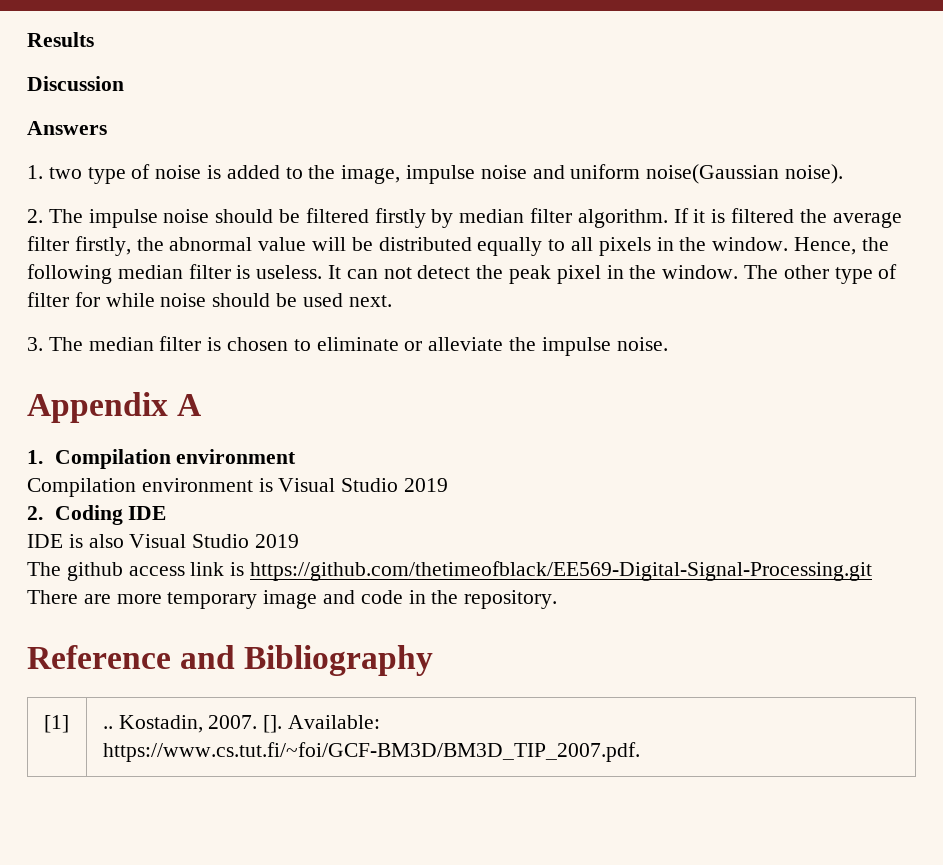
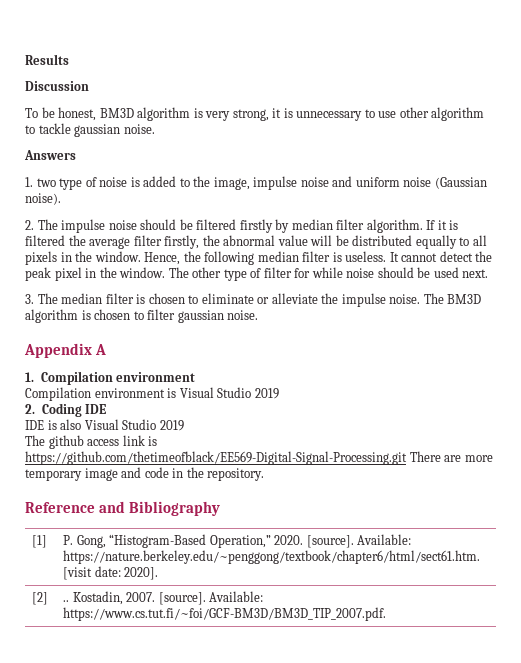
+ To be honest, BM3D algorithm is very strong, it is unnecessary to use other algorithm to tackle gaussian noise.
- 1. two type of noise is added to the image, impulse noise and uniform noise(Gaussian noise).
+ 1. two type of noise is added to the image, impulse noise and uniform noise (Gaussian noise).
- It can not detect the peak pixel in the window.
+ It cannot detect the peak pixel in the window.
+ The BM3D algorithm is chosen to filter gaussian noise.
- [1] | .. Kostadin, 2007. []. Available: https://www.cs.tut.fi/~foi/GCF-BM3D/BM3D_TIP_2007.pdf.
+ [1] | P. Gong, “Histogram-Based Operation,” 2020. [source]. Available: https://nature.berkeley.edu/~penggong/textbook/chapter6/html/sect61.htm. [visit date: 2020].
+ [2] | .. Kostadin, 2007. [source]. Available: https://www.cs.tut.fi/~foi/GCF-BM3D/BM3D_TIP_2007.pdf.

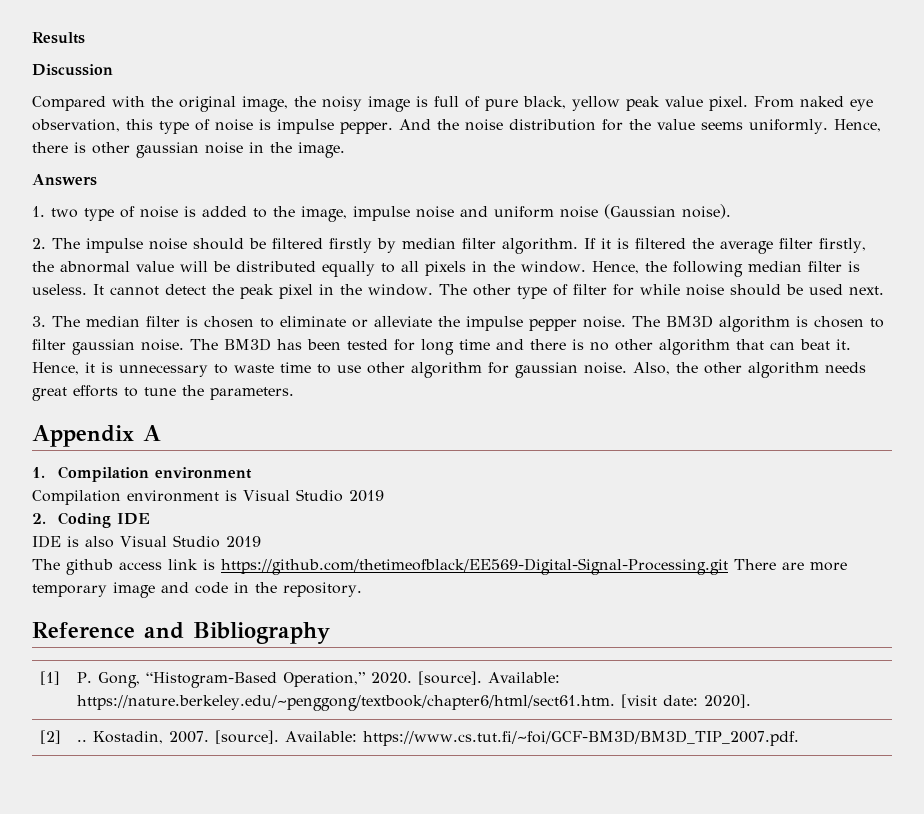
- To be honest, BM3D algorithm is very strong, it is unnecessary to use other algorithm to tackle gaussian noise.
+ Compared with the original image, the noisy image is full of pure black, yellow peak value pixel. From naked eye observation, this type of noise is impulse pepper. And the noise distribution for the value seems uniformly. Hence, there is other gaussian noise in the image.
- 3. The median filter is chosen to eliminate or alleviate the impulse noise.
+ 3. The median filter is chosen to eliminate or alleviate the impulse pepper noise.
+ The BM3D has been tested for long time and there is no other algorithm that can beat it. Hence, it is unnecessary to waste time to use other algorithm for gaussian noise. Also, the other algorithm needs great efforts to tune the parameters.

